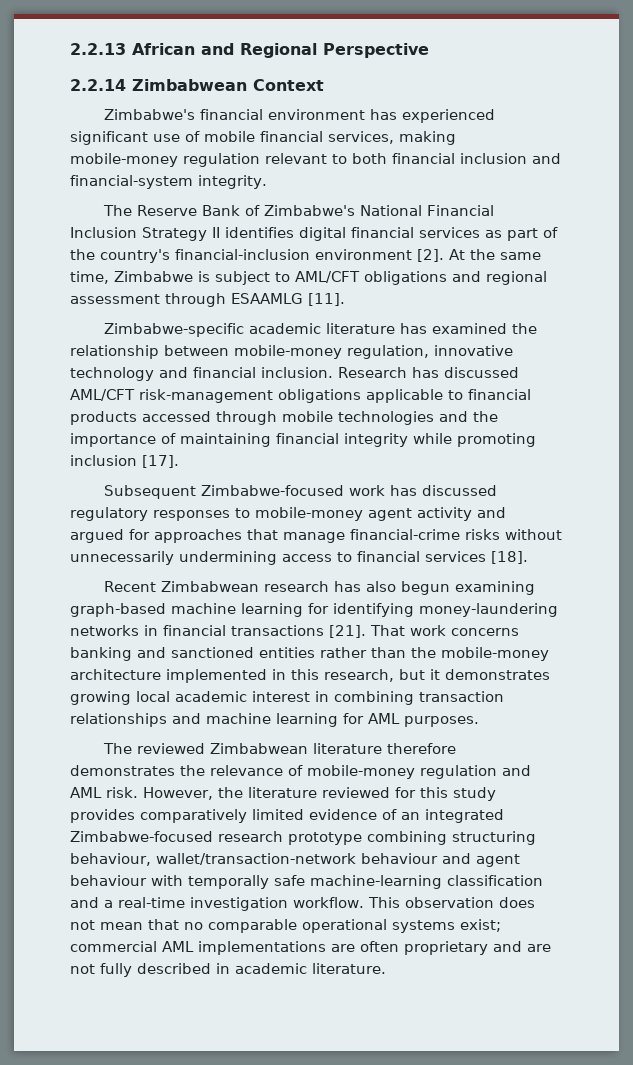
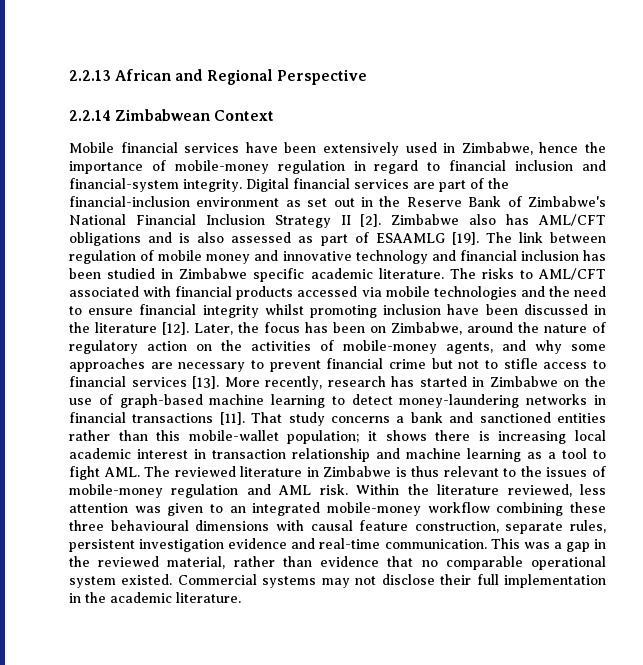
- Zimbabwe's financial environment has experienced significant use of mobile financial services, making mobile-money regulation relevant to both financial inclusion and financial-system integrity.
- The Reserve Bank of Zimbabwe's National Financial Inclusion Strategy II identifies digital financial services as part of the country's financial-inclusion environment [2]. At the same time, Zimbabwe is subject to AML/CFT obligations and regional assessment through ESAAMLG [11].
- Zimbabwe-specific academic literature has examined the relationship between mobile-money regulation, innovative technology and financial inclusion. Research has discussed AML/CFT risk-management obligations applicable to financial products accessed through mobile technologies and the importance of maintaining financial integrity while promoting inclusion [17].
- Subsequent Zimbabwe-focused work has discussed regulatory responses to mobile-money agent activity and argued for approaches that manage financial-crime risks without unnecessarily undermining access to financial services [18].
- Recent Zimbabwean research has also begun examining graph-based machine learning for identifying money-laundering networks in financial transactions [21]. That work concerns banking and sanctioned entities rather than the mobile-money architecture implemented in this research, but it demonstrates growing local academic interest in combining transaction relationships and machine learning for AML purposes.
- The reviewed Zimbabwean literature therefore demonstrates the relevance of mobile-money regulation and AML risk.
+ Mobile financial services have been extensively used in Zimbabwe, hence the importance of mobile-money regulation in regard to financial inclusion and financial-system integrity. Digital financial services are part of the financial-inclusion environment as set out in the Reserve Bank of Zimbabwe's National Financial Inclusion Strategy II [2]. Zimbabwe also has AML/CFT obligations and is also assessed as part of ESAAMLG [19]. The link between regulation of mobile money and innovative technology and financial inclusion has been studied in Zimbabwe specific academic literature. The risks to AML/CFT associated with financial products accessed via mobile technologies and the need to ensure financial integrity whilst promoting inclusion have been discussed in the literature [12]. Later, the focus has been on Zimbabwe, around the nature of regulatory action on the activities of mobile-money agents, and why some approaches are necessary to prevent financial crime but not to stifle access to financial services [13]. More recently, research has started in Zimbabwe on the use of graph-based machine learning to detect money-laundering networks in financial transactions [11]. That study concerns a bank and sanctioned entities rather than this mobile-wallet population; it shows there is increasing local academic interest in transaction relationship and machine learning as a tool to fight AML. The reviewed literature in Zimbabwe is thus relevant to the issues of mobile-money regulation and AML risk.
- However, the literature reviewed for this study provides comparatively limited evidence of an integrated Zimbabwe-focused research prototype combining structuring behaviour, wallet/transaction-network behaviour and agent behaviour with temporally safe machine-learning classification and a real-time investigation workflow. This observation does not mean that no comparable operational systems exist; commercial AML implementations are often proprietary and are not fully described in academic literature.
+ Within the literature reviewed, less attention was given to an integrated mobile-money workflow combining these three behavioural dimensions with causal feature construction, separate rules, persistent investigation evidence and real-time communication. This was a gap in the reviewed material, rather than evidence that no comparable operational system existed. Commercial systems may not disclose their full implementation in the academic literature.

